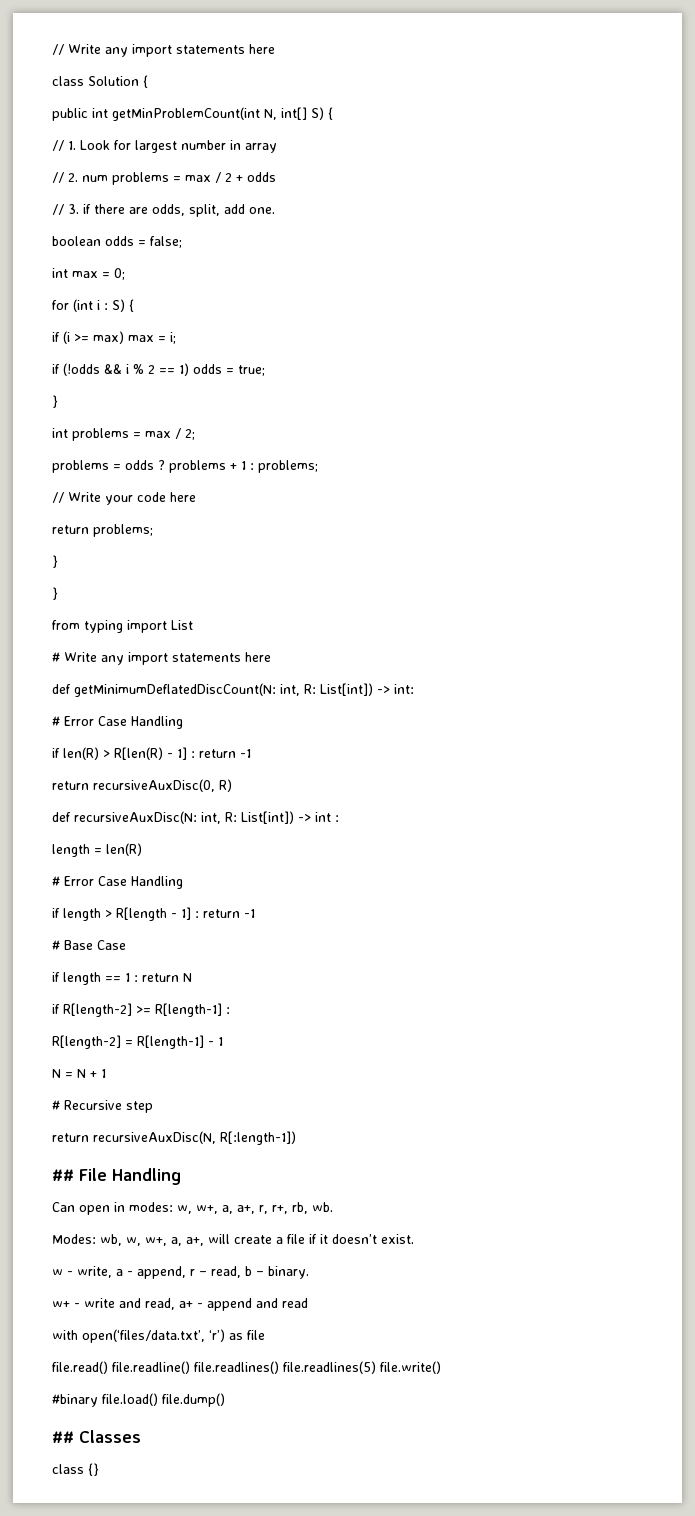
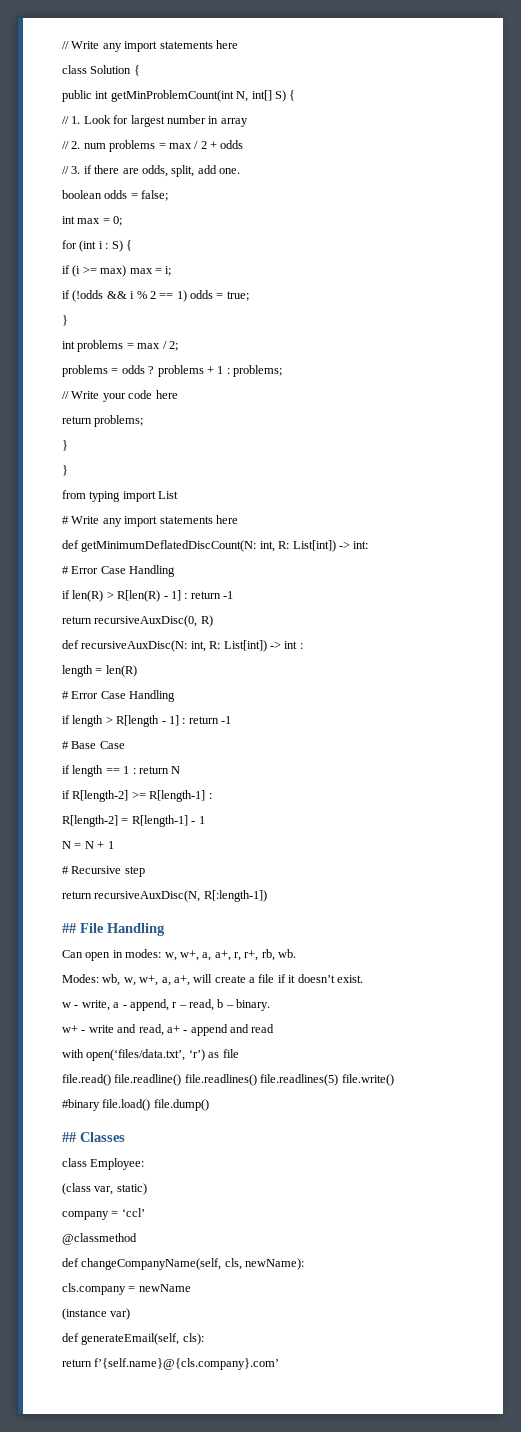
- class {}
+ class Employee:
+ (class var, static)
+ company = ‘ccl’
+ @classmethod
+ def changeCompanyName(self, cls, newName):
+ cls.company = newName
+ (instance var)
+ def generateEmail(self, cls):
+ return f’{self.name}@{cls.company}.com’

